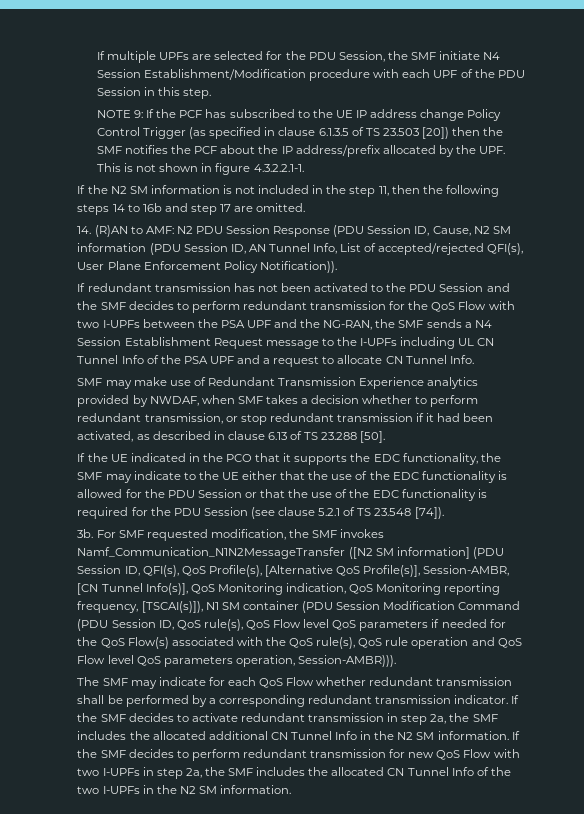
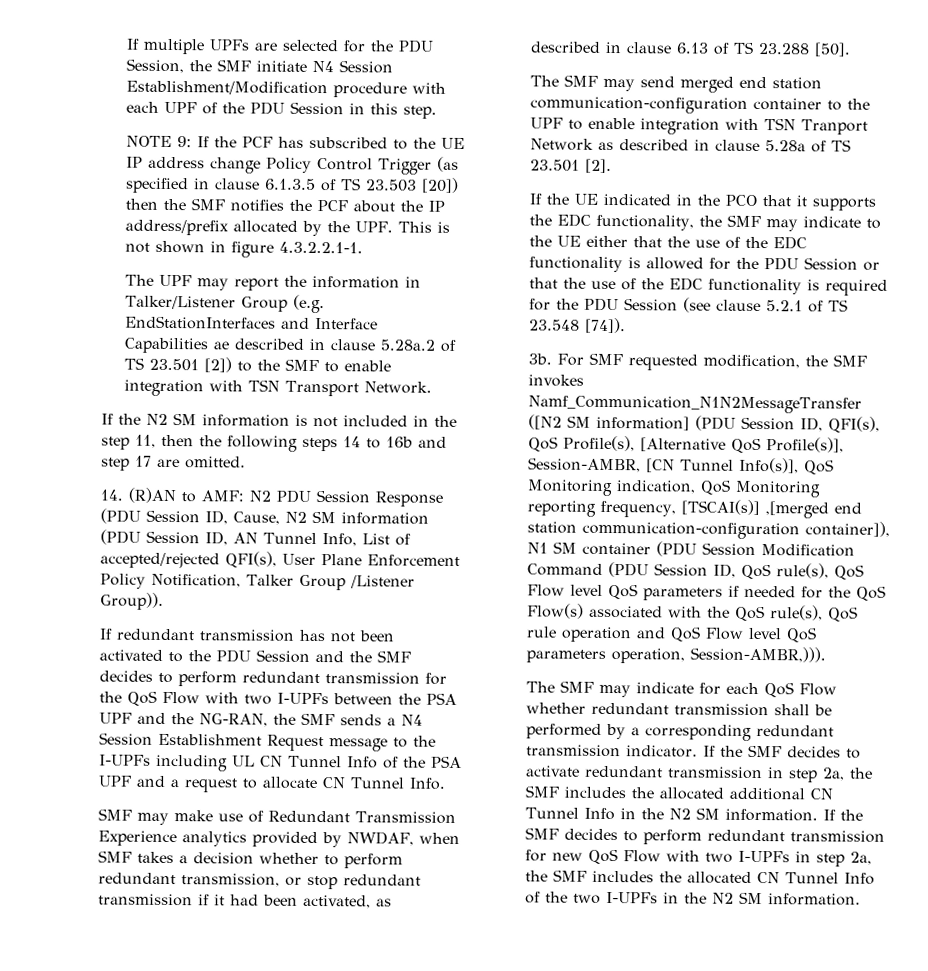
+ The UPF may report the information in Talker/Listener Group (e.g. EndStationInterfaces and Interface Capabilities ae described in clause 5.28a.2 of TS 23.501 [2]) to the SMF to enable integration with TSN Transport Network.
- 14. (R)AN to AMF: N2 PDU Session Response (PDU Session ID, Cause, N2 SM information (PDU Session ID, AN Tunnel Info, List of accepted/rejected QFI(s), User Plane Enforcement Policy Notification)).
+ 14. (R)AN to AMF: N2 PDU Session Response (PDU Session ID, Cause, N2 SM information (PDU Session ID, AN Tunnel Info, List of accepted/rejected QFI(s), User Plane Enforcement Policy Notification, Talker Group /Listener Group)).
+ The SMF may send merged end station communication-configuration container to the UPF to enable integration with TSN Tranport Network as described in clause 5.28a of TS 23.501 [2].
- For SMF requested modification, the SMF invokes Namf_Communication_N1N2MessageTransfer ([N2 SM information] (PDU Session ID, QFI(s), QoS Profile(s), [Alternative QoS Profile(s)], Session-AMBR, [CN Tunnel Info(s)], QoS Monitoring indication, QoS Monitoring reporting frequency, [TSCAI(s)]), N1 SM container (PDU Session Modification Command (PDU Session ID, QoS rule(s), QoS Flow level QoS parameters if needed for the QoS Flow(s) associated with the QoS rule(s), QoS rule operation and QoS Flow level QoS parameters operation, Session-AMBR))).
+ For SMF requested modification, the SMF invokes Namf_Communication_N1N2MessageTransfer ([N2 SM information] (PDU Session ID, QFI(s), QoS Profile(s), [Alternative QoS Profile(s)], Session-AMBR, [CN Tunnel Info(s)], QoS Monitoring indication, QoS Monitoring reporting frequency, [TSCAI(s)] ,[merged end station communication-configuration container]), N1 SM container (PDU Session Modification Command (PDU Session ID, QoS rule(s), QoS Flow level QoS parameters if needed for the QoS Flow(s) associated with the QoS rule(s), QoS rule operation and QoS Flow level QoS parameters operation, Session-AMBR,))).

